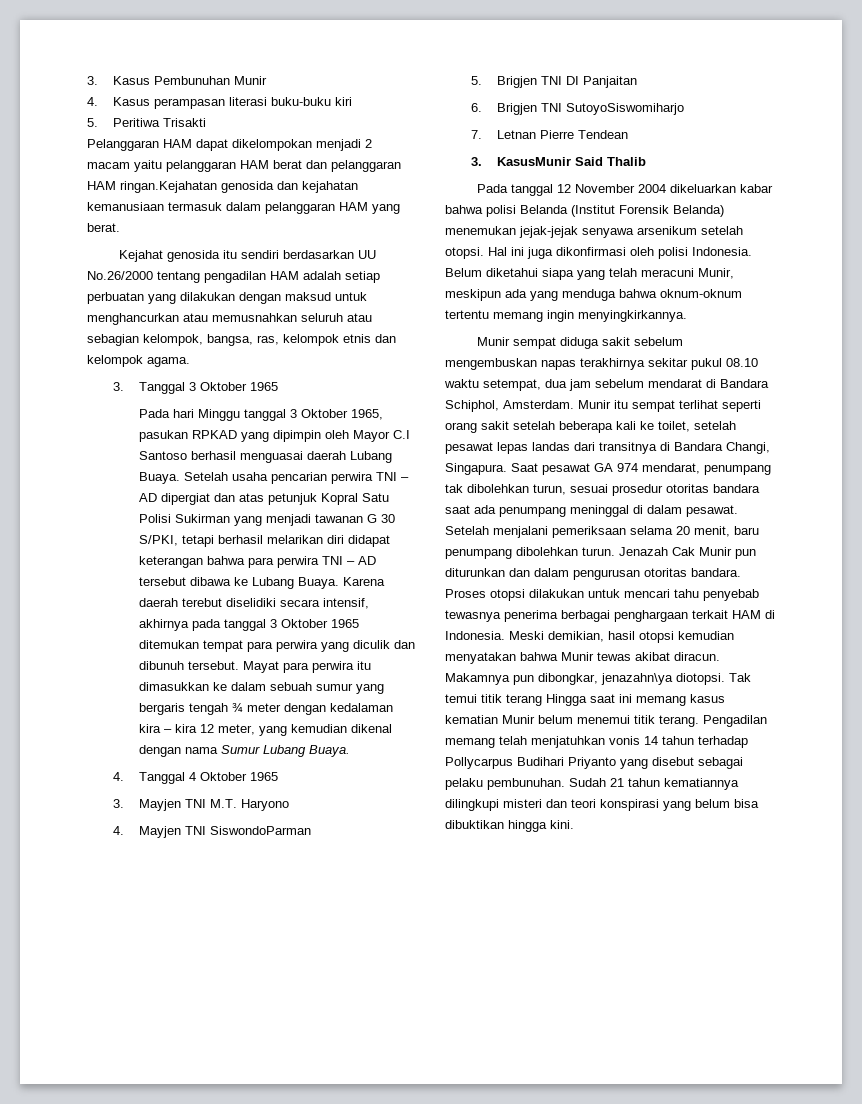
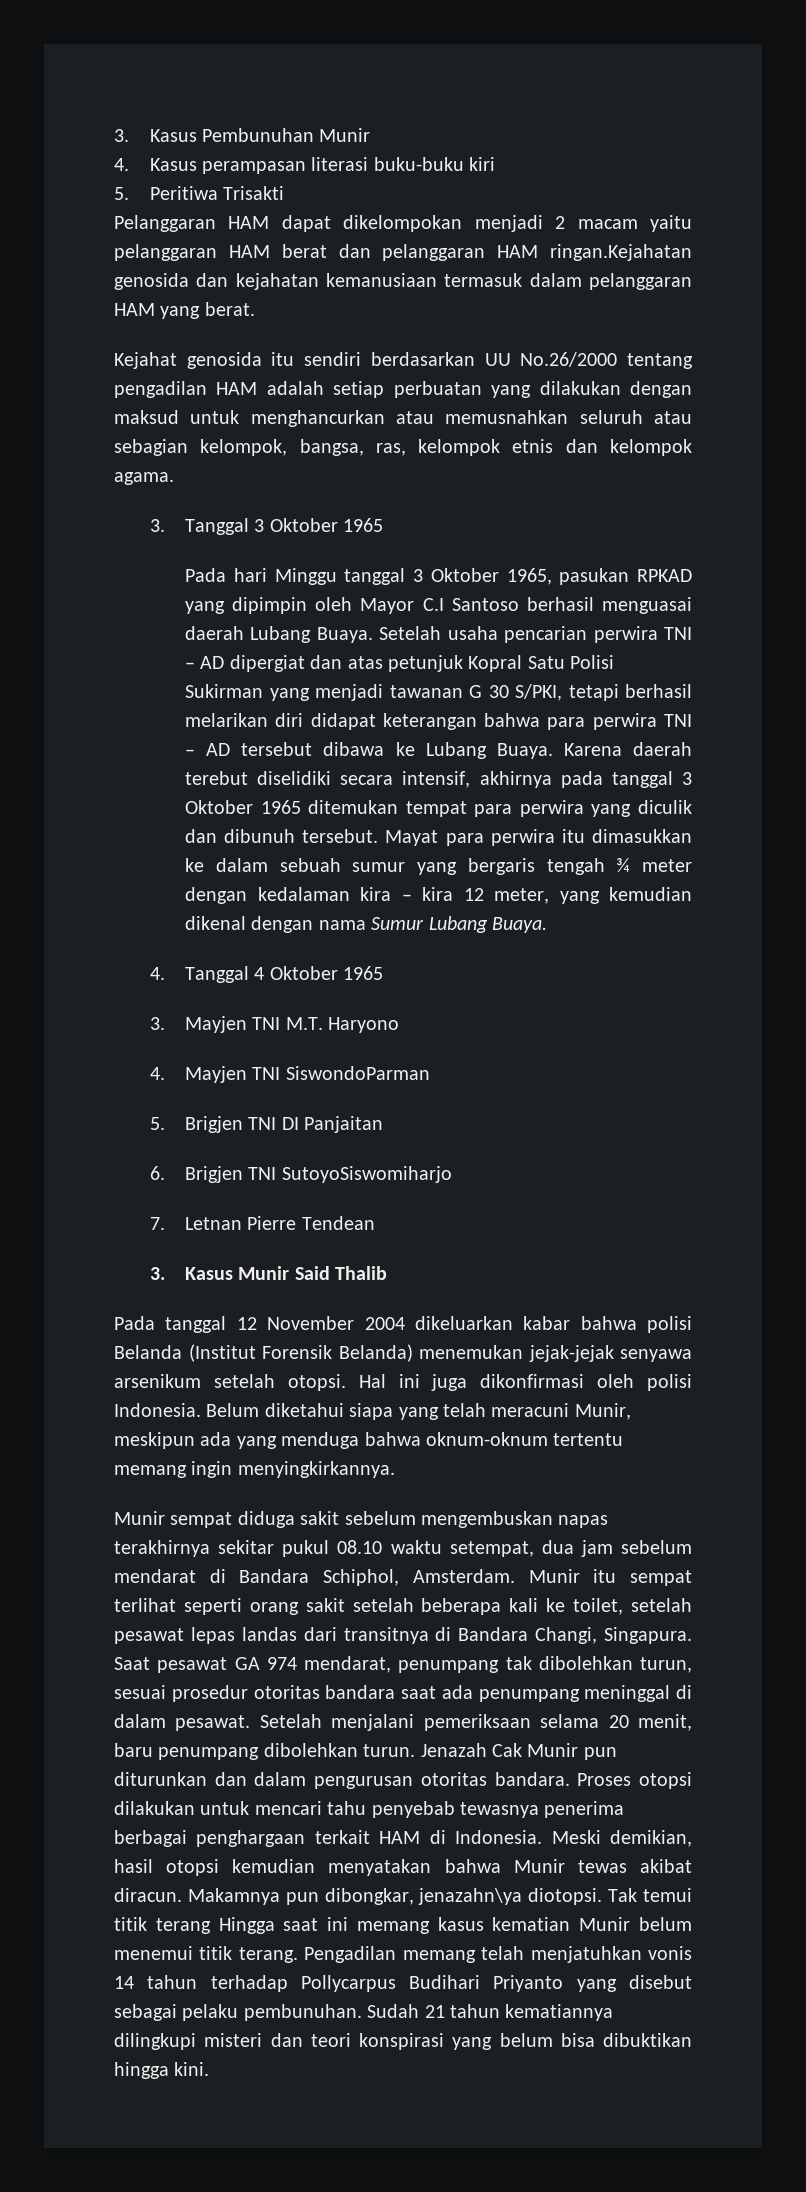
- 3. KasusMunir Said Thalib
+ 3. Kasus Munir Said Thalib

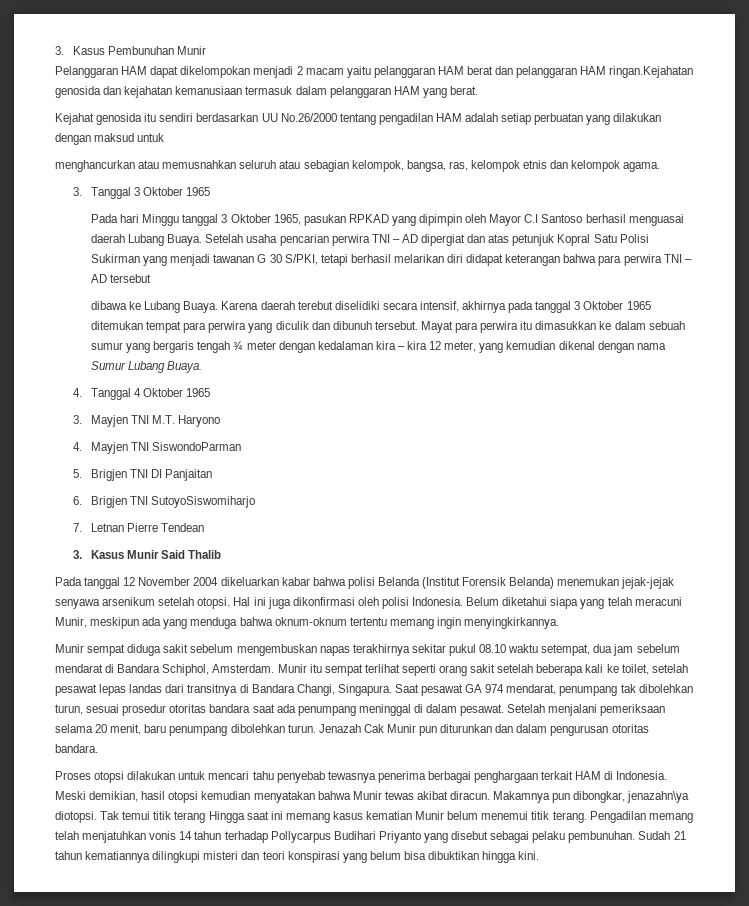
- 4. Kasus perampasan literasi buku-buku kiri
- 5. Peritiwa Trisakti
- Kejahat genosida itu sendiri berdasarkan UU No.26/2000 tentang pengadilan HAM adalah setiap perbuatan yang dilakukan dengan maksud untuk menghancurkan atau memusnahkan seluruh atau sebagian kelompok, bangsa, ras, kelompok etnis dan kelompok agama.
+ Kejahat genosida itu sendiri berdasarkan UU No.26/2000 tentang pengadilan HAM adalah setiap perbuatan yang dilakukan dengan maksud untuk
+ menghancurkan atau memusnahkan seluruh atau sebagian kelompok, bangsa, ras, kelompok etnis dan kelompok agama.
- Setelah usaha pencarian perwira TNI – AD dipergiat dan atas petunjuk Kopral Satu Polisi Sukirman yang menjadi tawanan G 30 S/PKI, tetapi berhasil melarikan diri didapat keterangan bahwa para perwira TNI – AD tersebut dibawa ke Lubang Buaya.
+ Setelah usaha pencarian perwira TNI – AD dipergiat dan atas petunjuk Kopral Satu Polisi Sukirman yang menjadi tawanan G 30 S/PKI, tetapi berhasil melarikan diri didapat keterangan bahwa para perwira TNI – AD tersebut
+ dibawa ke Lubang Buaya.
- Jenazah Cak Munir pun diturunkan dan dalam pengurusan otoritas bandara. Proses otopsi dilakukan untuk mencari tahu penyebab tewasnya penerima berbagai penghargaan terkait HAM di Indonesia.
+ Jenazah Cak Munir pun diturunkan dan dalam pengurusan otoritas bandara.
+ Proses otopsi dilakukan untuk mencari tahu penyebab tewasnya penerima berbagai penghargaan terkait HAM di Indonesia.

